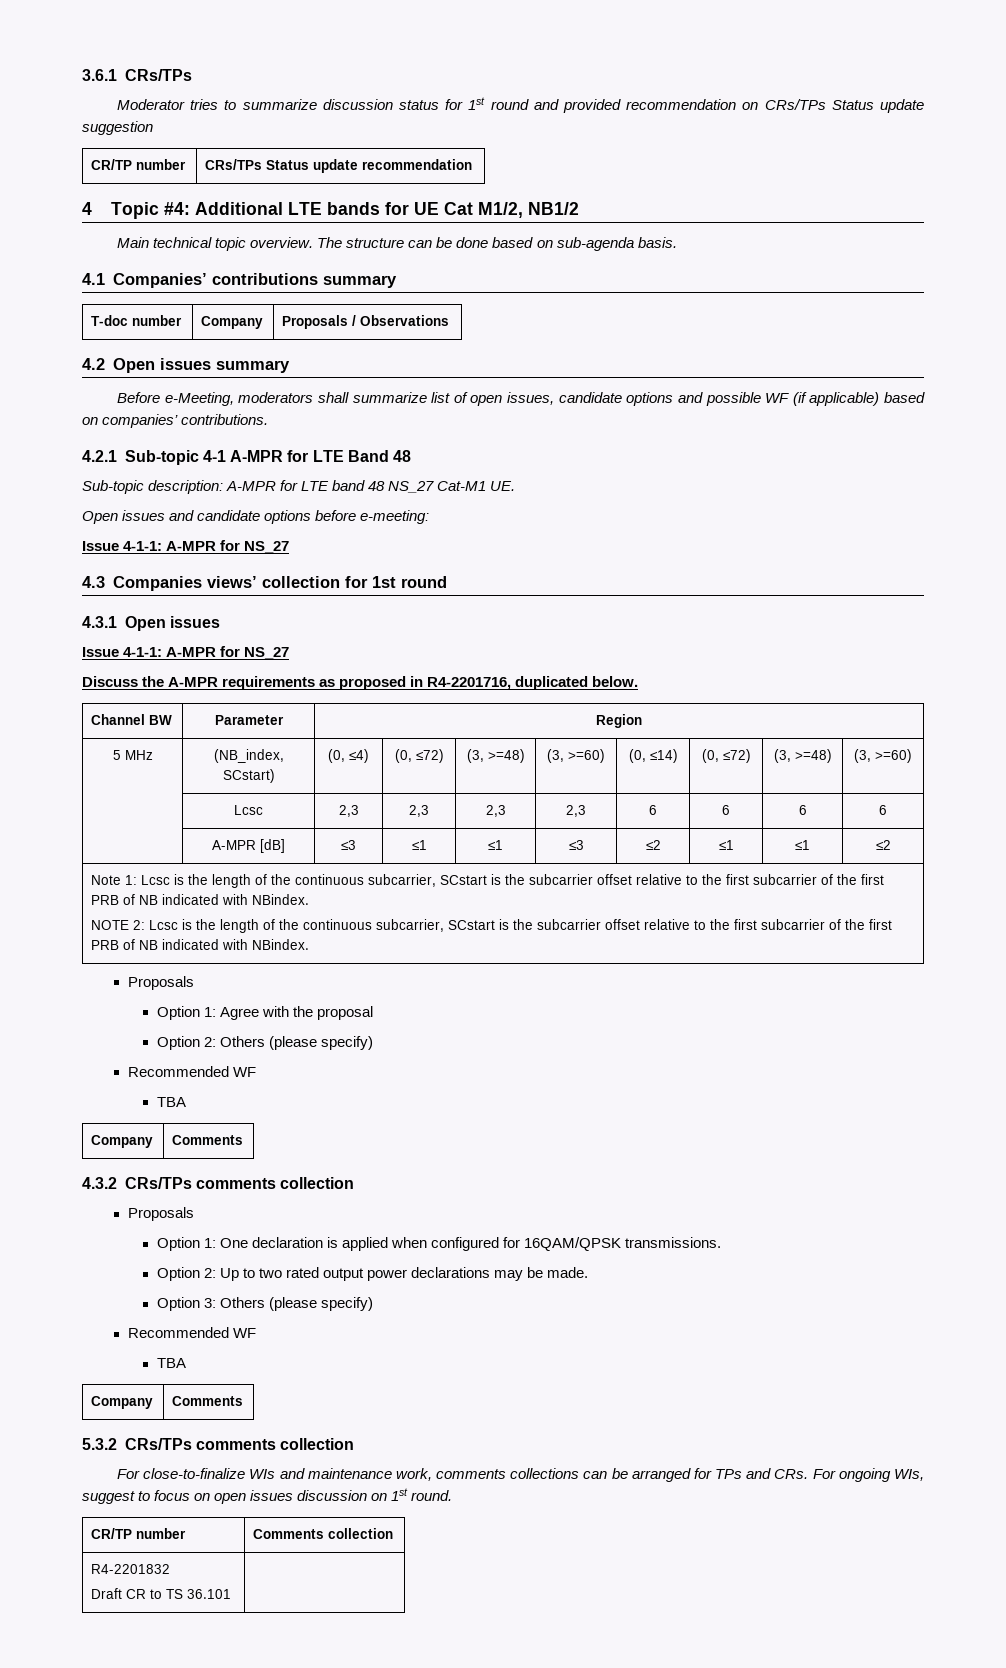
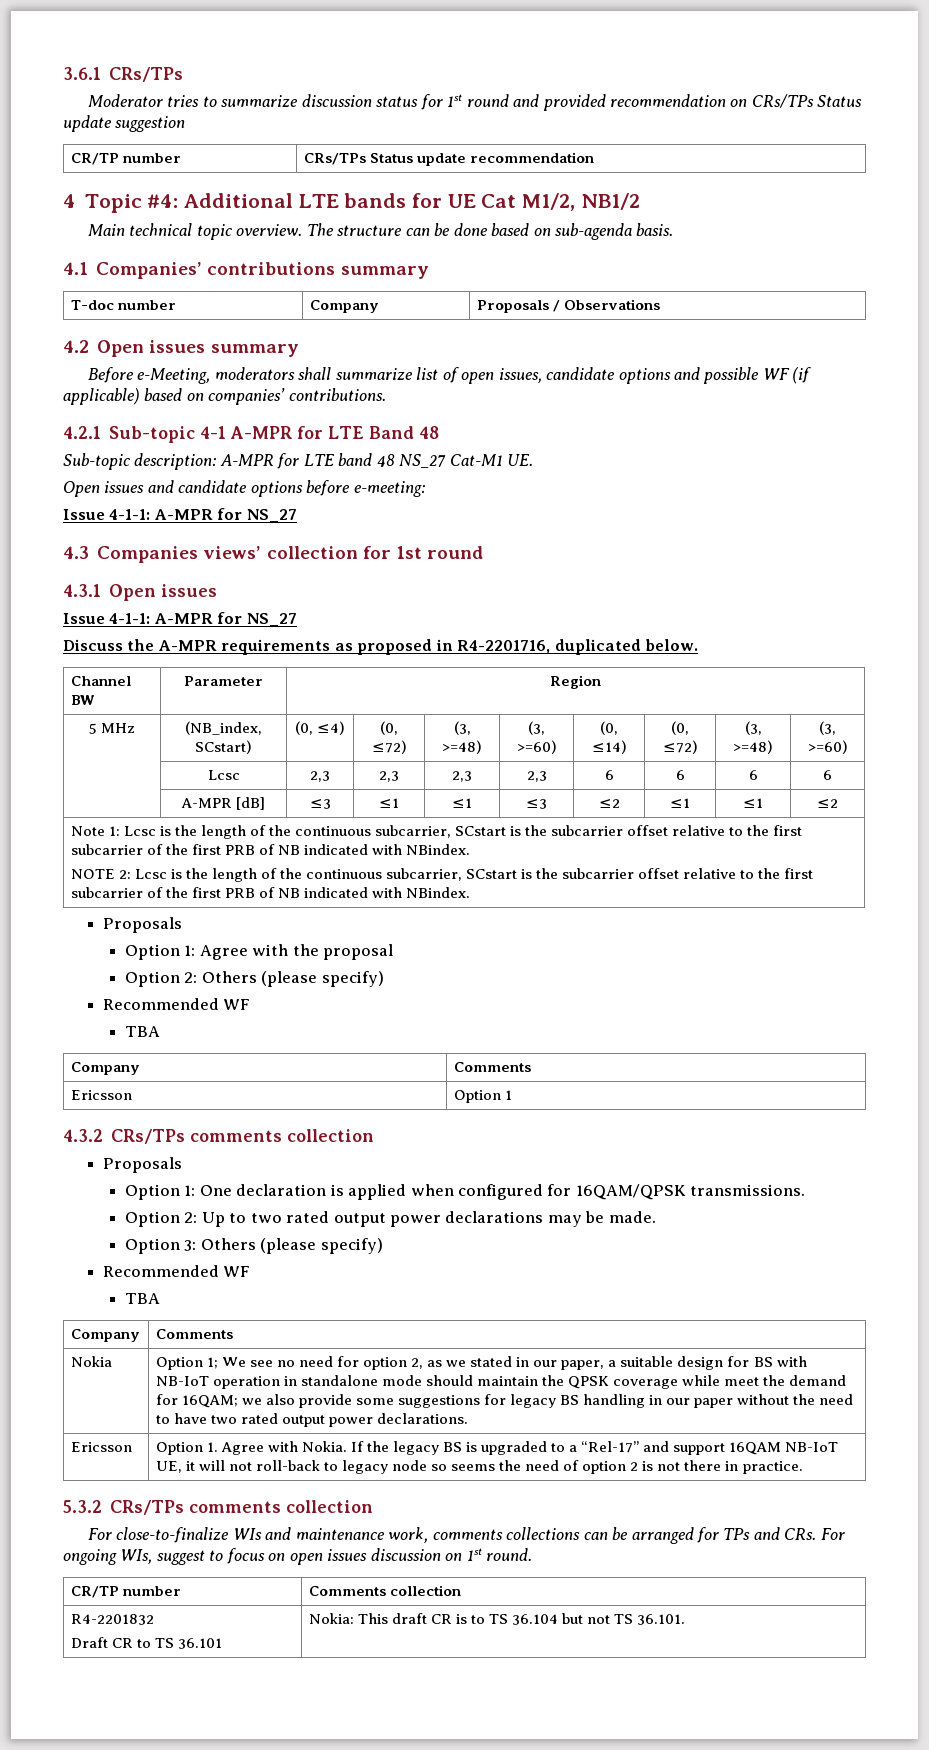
+ Ericsson | Option 1
+ Nokia | Option 1; We see no need for option 2, as we stated in our paper, a suitable design for BS with NB-IoT operation in standalone mode should maintain the QPSK coverage while meet the demand for 16QAM; we also provide some suggestions for legacy BS handling in our paper without the need to have two rated output power declarations.
+ Ericsson | Option 1. Agree with Nokia. If the legacy BS is upgraded to a “Rel-17” and support 16QAM NB-IoT UE, it will not roll-back to legacy node so seems the need of option 2 is not there in practice.
  R4-2201832
- Draft CR to TS 36.101 |
+ Draft CR to TS 36.101 | Nokia: This draft CR is to TS 36.104 but not TS 36.101.

